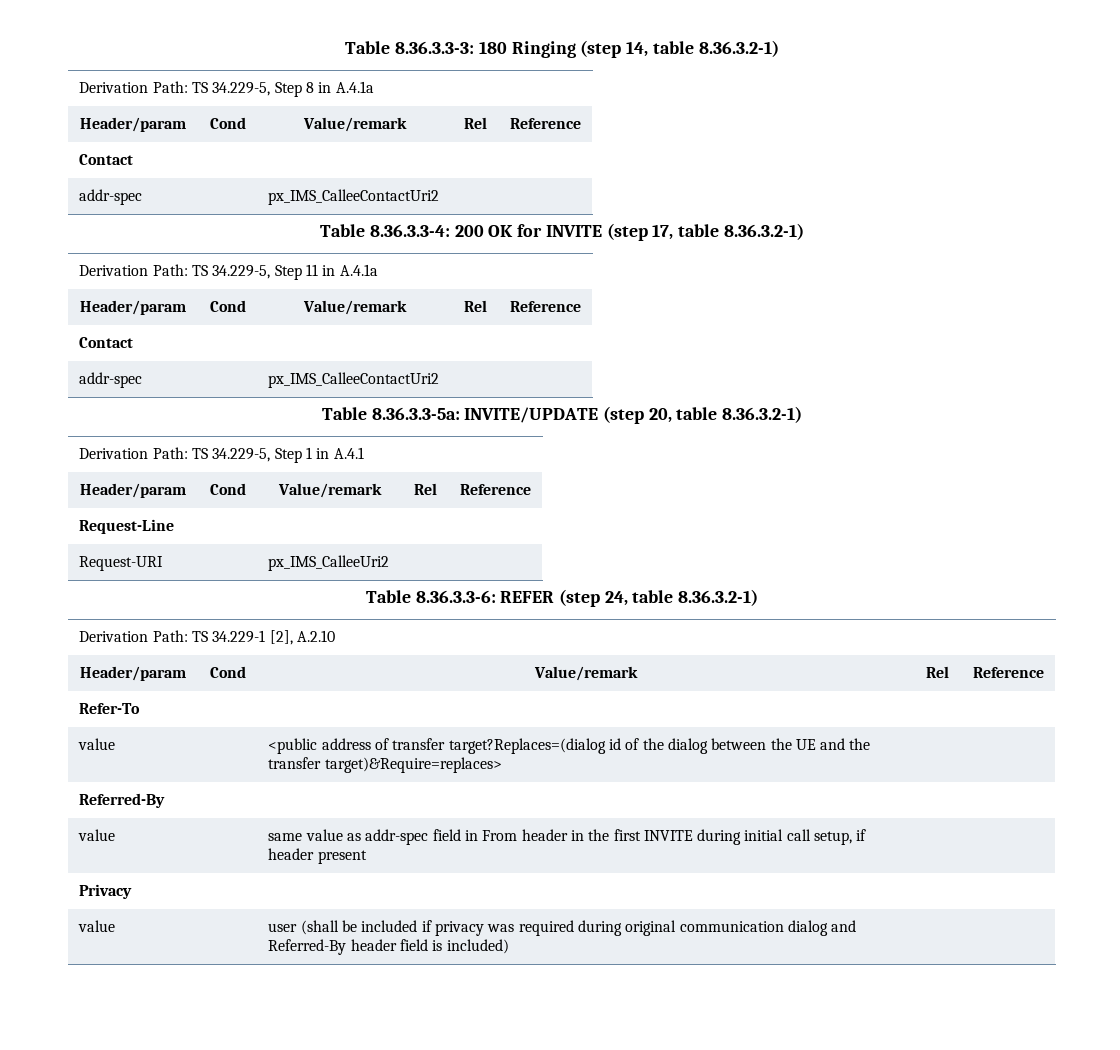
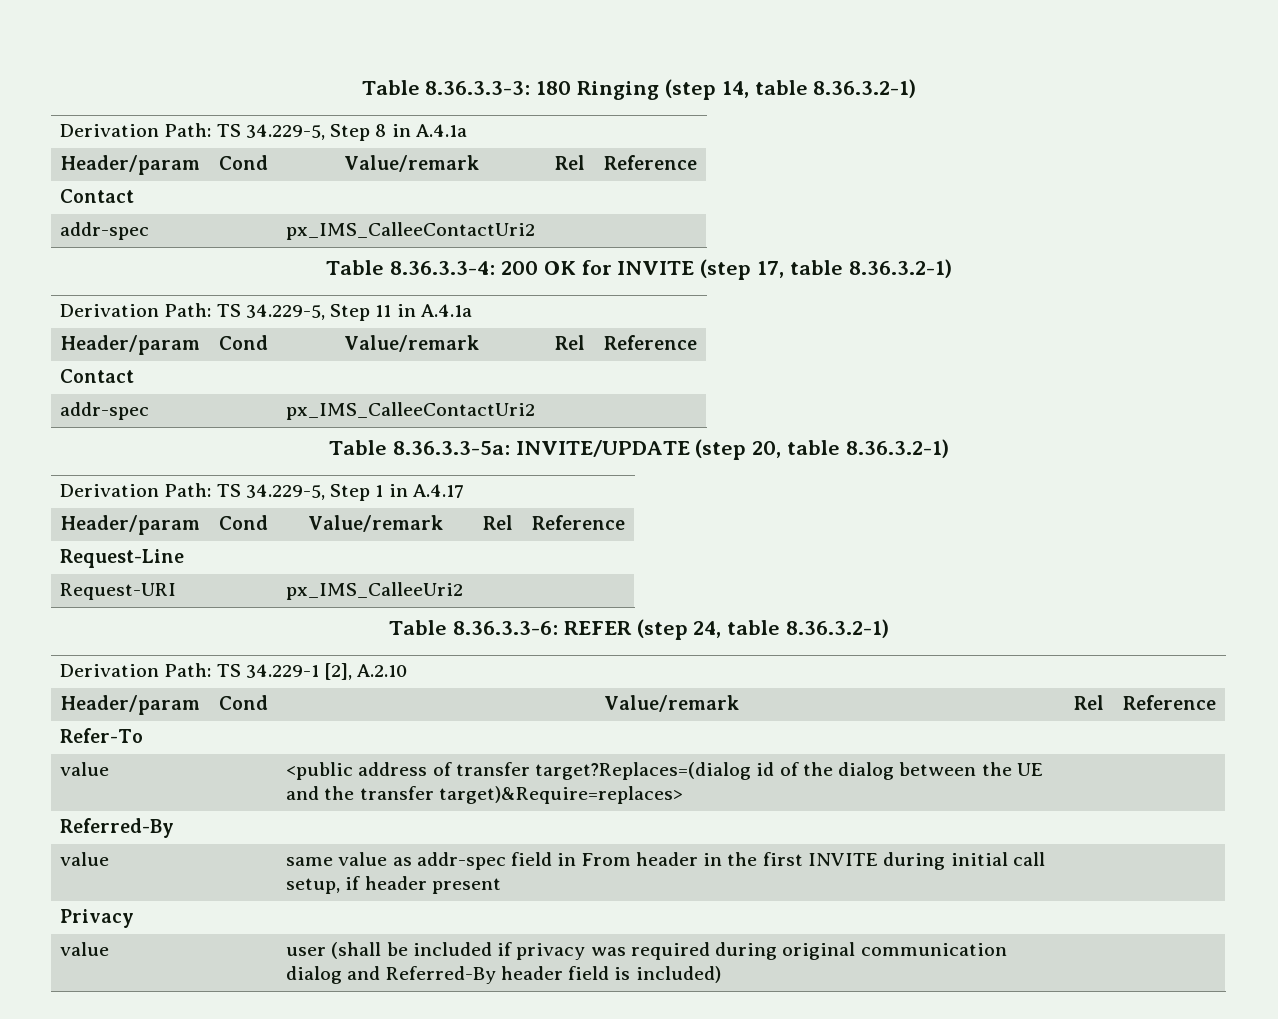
- Derivation Path: TS 34.229-5, Step 1 in A.4.1
+ Derivation Path: TS 34.229-5, Step 1 in A.4.17

